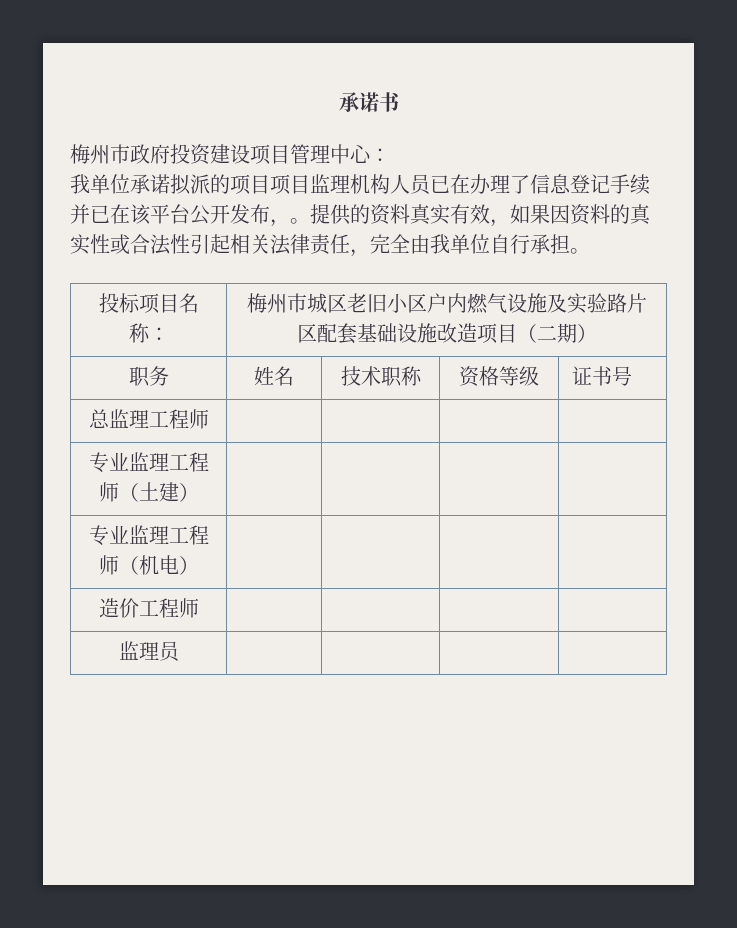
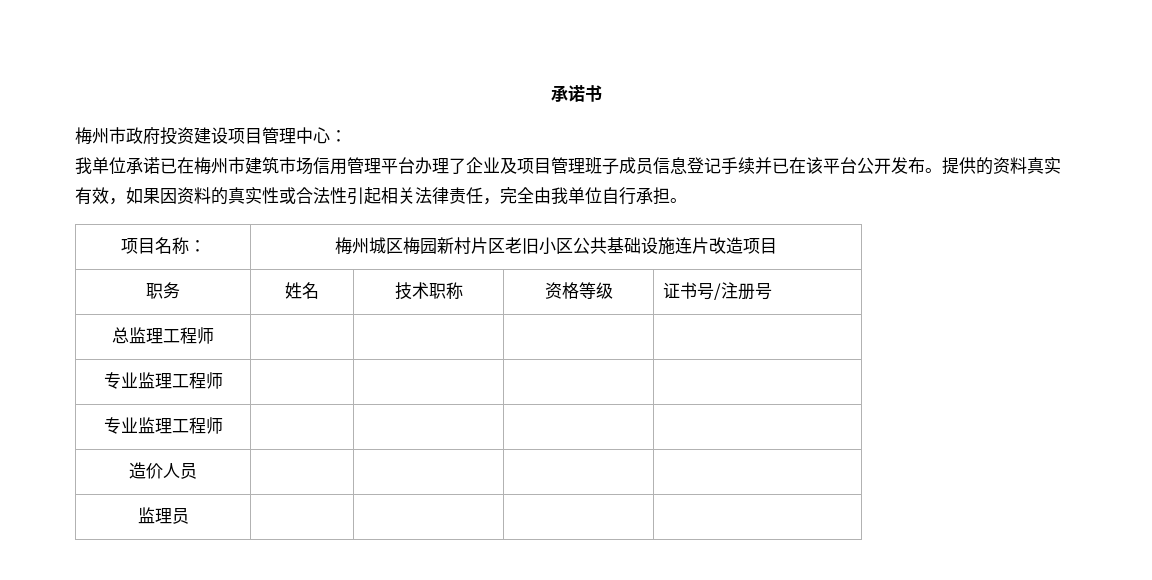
- 我单位承诺拟派的项目项目监理机构人员已在办理了信息登记手续并已在该平台公开发布，。
+ 我单位承诺已在梅州市建筑市场信用管理平台办理了企业及项目管理班子成员信息登记手续并已在该平台公开发布。
- 投标项目名称： | 梅州市城区老旧小区户内燃气设施及实验路片区配套基础设施改造项目（二期）
+ 项目名称： | 梅州城区梅园新村片区老旧小区公共基础设施连片改造项目
- 职务 | 姓名 | 技术职称 | 资格等级 | 证书号
+ 职务 | 姓名 | 技术职称 | 资格等级 | 证书号/注册号
  总监理工程师 | | | |
- 专业监理工程师（土建） | | | |
- 专业监理工程师（机电） | | | |
+ 专业监理工程师 | | | |
+ 专业监理工程师 | | | |
- 造价工程师 | | | |
+ 造价人员 | | | |

